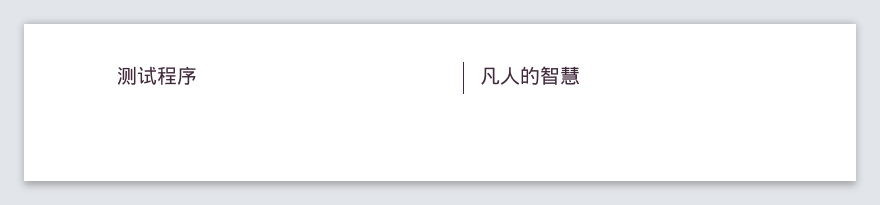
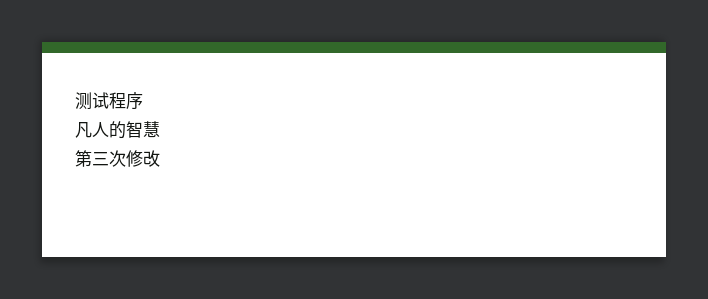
+ 第三次修改

